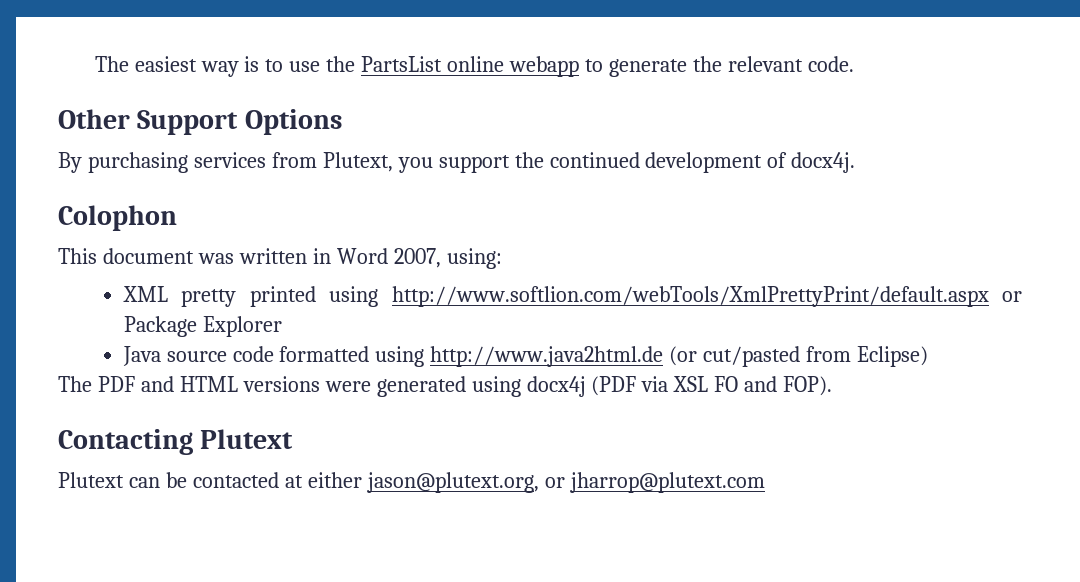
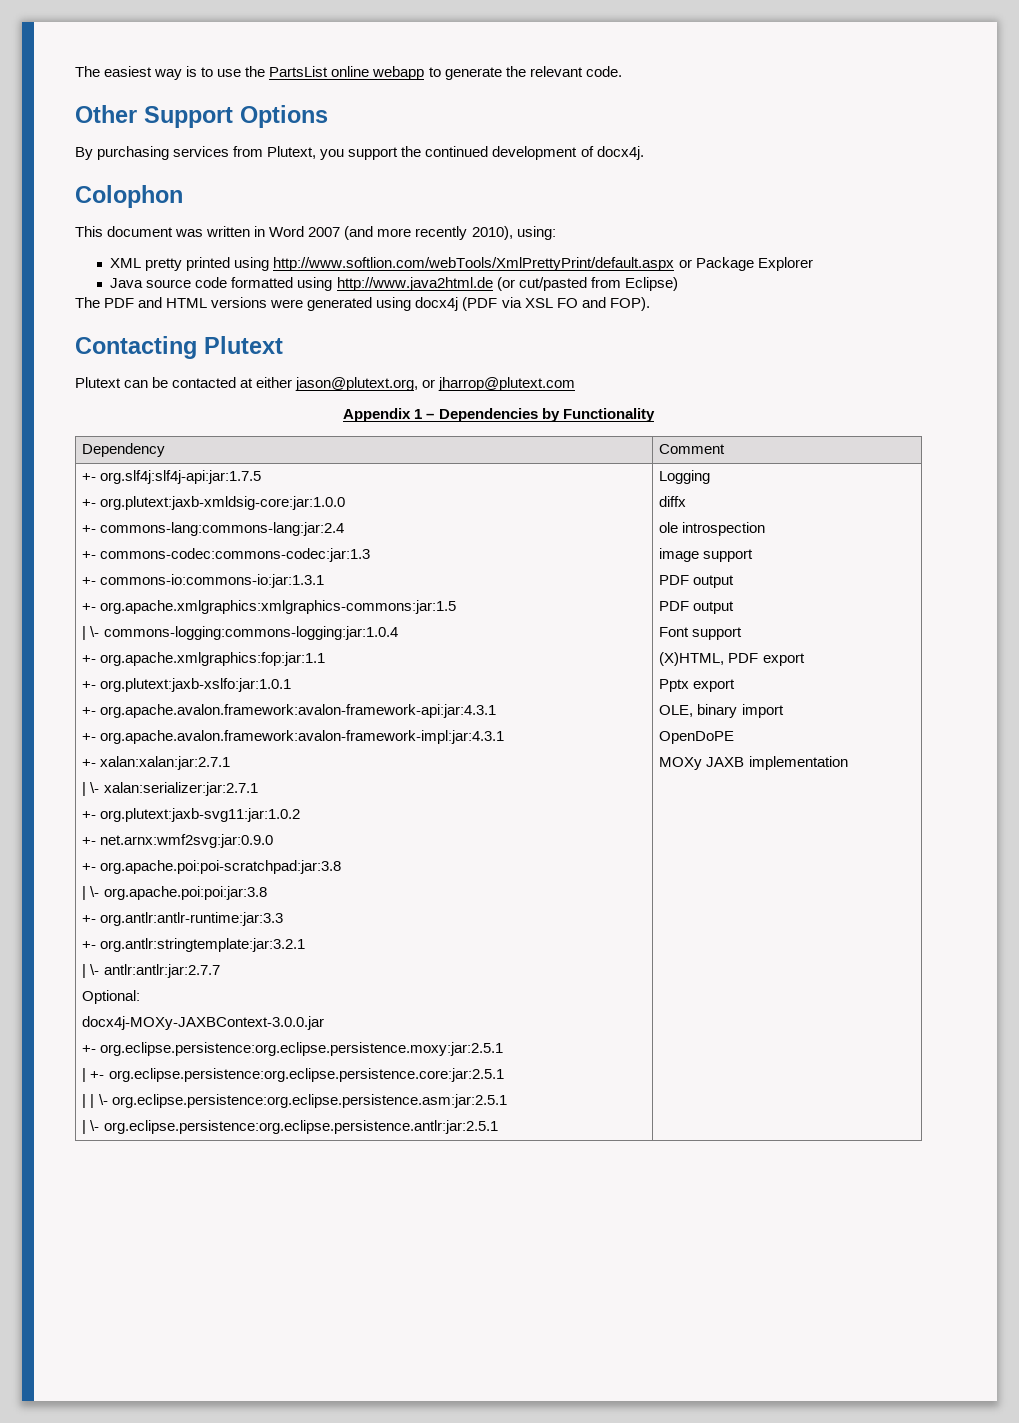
- This document was written in Word 2007, using:
+ This document was written in Word 2007 (and more recently 2010), using:
+ Appendix 1 – Dependencies by Functionality
+ Dependency | Comment
+ +- org.slf4j:slf4j-api:jar:1.7.5
+ +- org.plutext:jaxb-xmldsig-core:jar:1.0.0
+ +- commons-lang:commons-lang:jar:2.4
+ +- commons-codec:commons-codec:jar:1.3
+ +- commons-io:commons-io:jar:1.3.1
+ +- org.apache.xmlgraphics:xmlgraphics-commons:jar:1.5
+ | \- commons-logging:commons-logging:jar:1.0.4
+ +- org.apache.xmlgraphics:fop:jar:1.1
+ +- org.plutext:jaxb-xslfo:jar:1.0.1
+ +- org.apache.avalon.framework:avalon-framework-api:jar:4.3.1
+ +- org.apache.avalon.framework:avalon-framework-impl:jar:4.3.1
+ +- xalan:xalan:jar:2.7.1
+ | \- xalan:serializer:jar:2.7.1
+ +- org.plutext:jaxb-svg11:jar:1.0.2
+ +- net.arnx:wmf2svg:jar:0.9.0
+ +- org.apache.poi:poi-scratchpad:jar:3.8
+ | \- org.apache.poi:poi:jar:3.8
+ +- org.antlr:antlr-runtime:jar:3.3
+ +- org.antlr:stringtemplate:jar:3.2.1
+ | \- antlr:antlr:jar:2.7.7
+ Optional:
+ docx4j-MOXy-JAXBContext-3.0.0.jar
+ +- org.eclipse.persistence:org.eclipse.persistence.moxy:jar:2.5.1
+ | +- org.eclipse.persistence:org.eclipse.persistence.core:jar:2.5.1
+ | | \- org.eclipse.persistence:org.eclipse.persistence.asm:jar:2.5.1
+ | \- org.eclipse.persistence:org.eclipse.persistence.antlr:jar:2.5.1 | Logging
+ diffx
+ ole introspection
+ image support
+ PDF output
+ PDF output
+ Font support
+ (X)HTML, PDF export
+ Pptx export
+ OLE, binary import
+ OpenDoPE
+ MOXy JAXB implementation

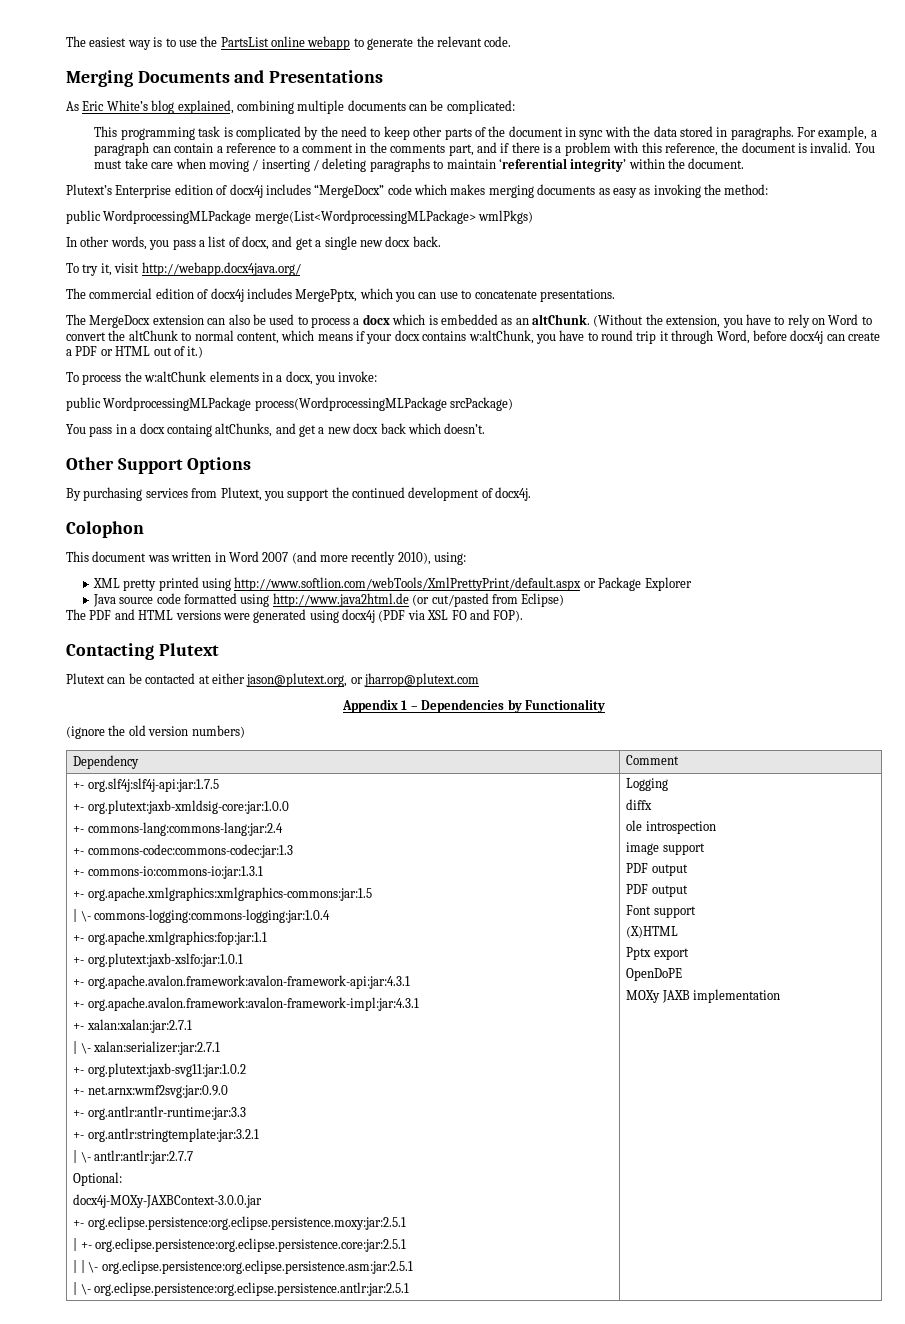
+ Merging Documents and Presentations
+ As Eric White’s blog explained, combining multiple documents can be complicated:
+ This programming task is complicated by the need to keep other parts of the document in sync with the data stored in paragraphs. For example, a paragraph can contain a reference to a comment in the comments part, and if there is a problem with this reference, the document is invalid. You must take care when moving / inserting / deleting paragraphs to maintain ‘referential integrity’ within the document.
+ Plutext’s Enterprise edition of docx4j includes “MergeDocx” code which makes merging documents as easy as invoking the method:
+ public WordprocessingMLPackage merge(List<WordprocessingMLPackage> wmlPkgs)
+ In other words, you pass a list of docx, and get a single new docx back.
+ To try it, visit http://webapp.docx4java.org/
+ The commercial edition of docx4j includes MergePptx, which you can use to concatenate presentations.
+ The MergeDocx extension can also be used to process a docx which is embedded as an altChunk. (Without the extension, you have to rely on Word to convert the altChunk to normal content, which means if your docx contains w:altChunk, you have to round trip it through Word, before docx4j can create a PDF or HTML out of it.)
+ To process the w:altChunk elements in a docx, you invoke:
+ public WordprocessingMLPackage process(WordprocessingMLPackage srcPackage)
+ You pass in a docx containg altChunks, and get a new docx back which doesn’t.
+ (ignore the old version numbers)
- +- org.apache.poi:poi-scratchpad:jar:3.8
- | \- org.apache.poi:poi:jar:3.8
- (X)HTML, PDF export
+ (X)HTML
- OLE, binary import

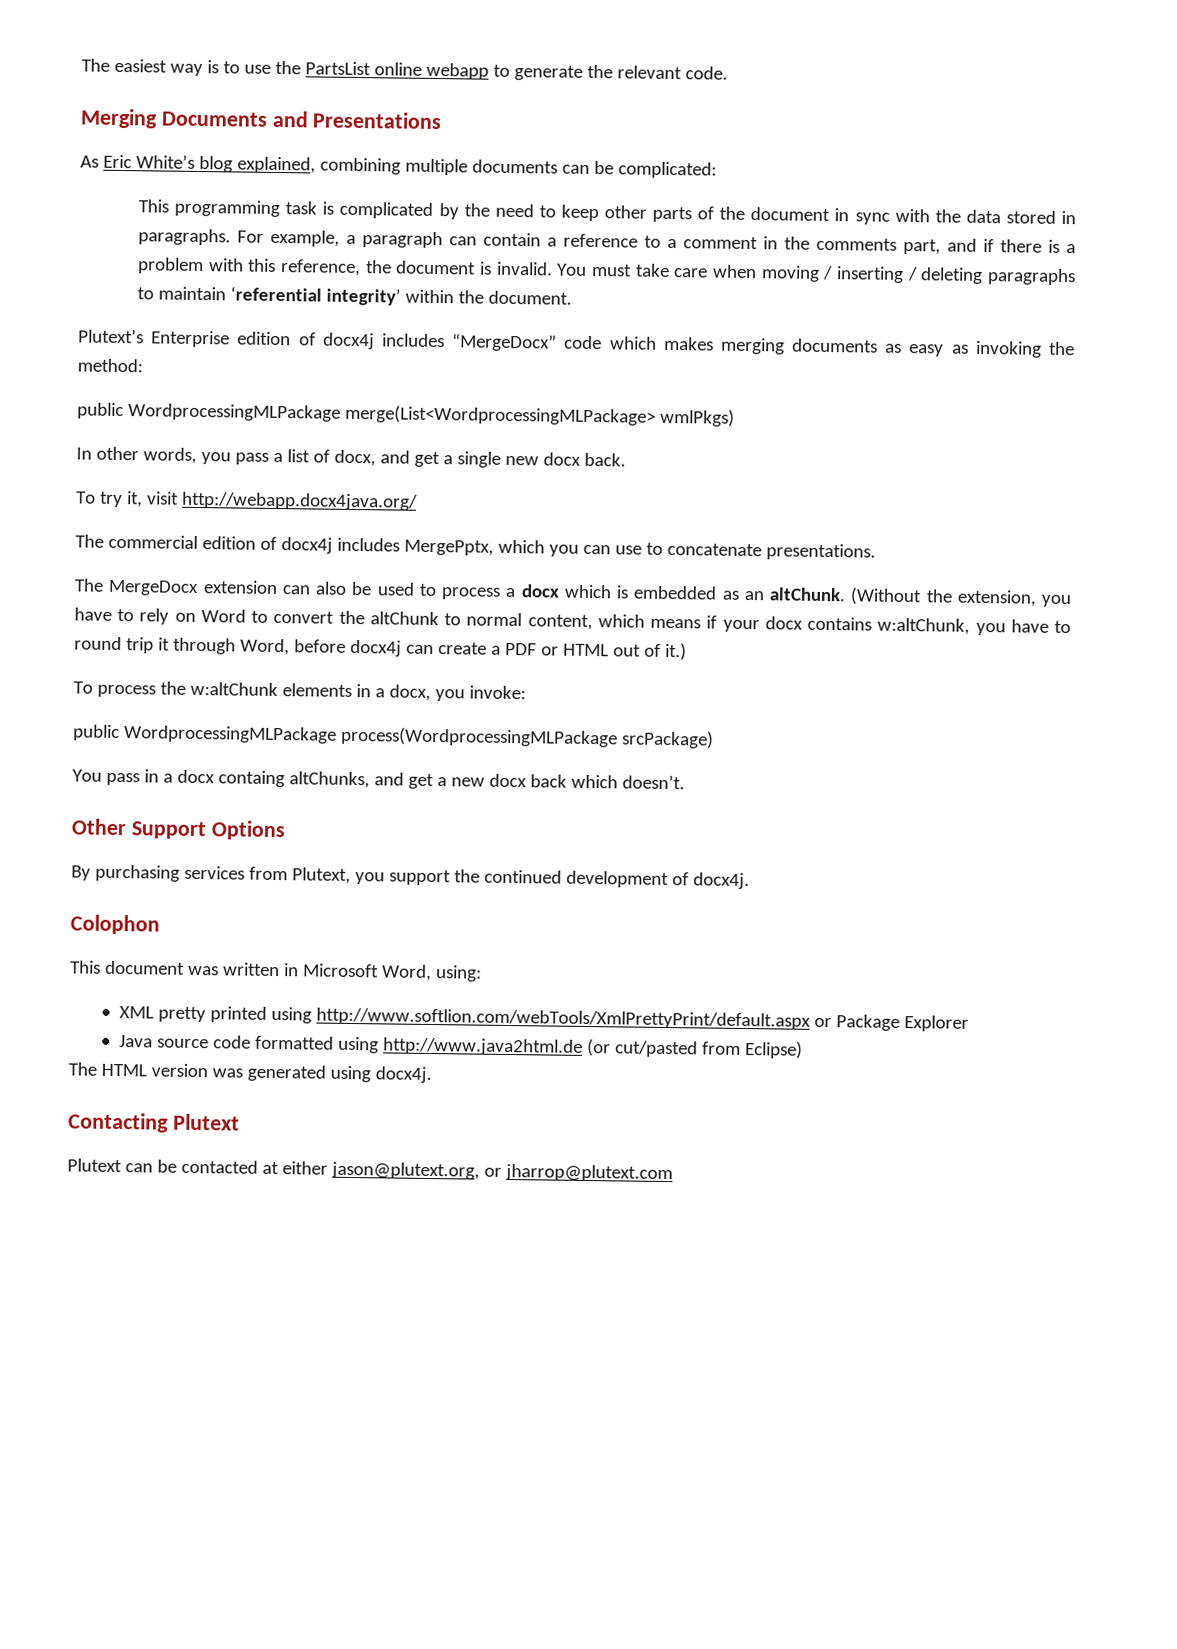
- This document was written in Word 2007 (and more recently 2010), using:
+ This document was written in Microsoft Word, using:
- The PDF and HTML versions were generated using docx4j (PDF via XSL FO and FOP).
+ The HTML version was generated using docx4j.
- Appendix 1 – Dependencies by Functionality
- (ignore the old version numbers)
- Dependency | Comment
- +- org.slf4j:slf4j-api:jar:1.7.5
- +- org.plutext:jaxb-xmldsig-core:jar:1.0.0
- +- commons-lang:commons-lang:jar:2.4
- +- commons-codec:commons-codec:jar:1.3
- +- commons-io:commons-io:jar:1.3.1
- +- org.apache.xmlgraphics:xmlgraphics-commons:jar:1.5
- | \- commons-logging:commons-logging:jar:1.0.4
- +- org.apache.xmlgraphics:fop:jar:1.1
- +- org.plutext:jaxb-xslfo:jar:1.0.1
- +- org.apache.avalon.framework:avalon-framework-api:jar:4.3.1
- +- org.apache.avalon.framework:avalon-framework-impl:jar:4.3.1
- +- xalan:xalan:jar:2.7.1
- | \- xalan:serializer:jar:2.7.1
- +- org.plutext:jaxb-svg11:jar:1.0.2
- +- net.arnx:wmf2svg:jar:0.9.0
- +- org.antlr:antlr-runtime:jar:3.3
- +- org.antlr:stringtemplate:jar:3.2.1
- | \- antlr:antlr:jar:2.7.7
- Optional:
- docx4j-MOXy-JAXBContext-3.0.0.jar
- +- org.eclipse.persistence:org.eclipse.persistence.moxy:jar:2.5.1
- | +- org.eclipse.persistence:org.eclipse.persistence.core:jar:2.5.1
- | | \- org.eclipse.persistence:org.eclipse.persistence.asm:jar:2.5.1
- | \- org.eclipse.persistence:org.eclipse.persistence.antlr:jar:2.5.1 | Logging
- diffx
- ole introspection
- image support
- PDF output
- PDF output
- Font support
- (X)HTML
- Pptx export
- OpenDoPE
- MOXy JAXB implementation

